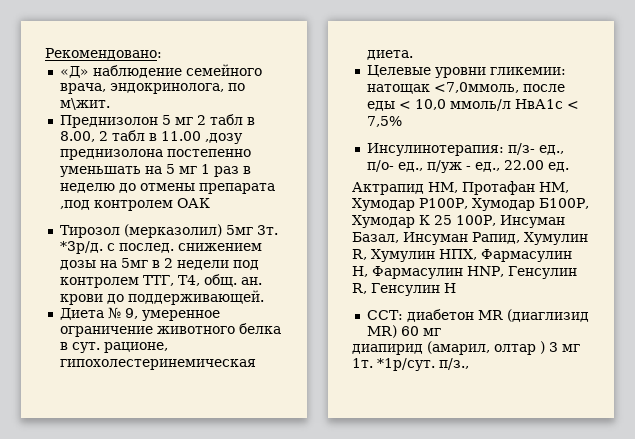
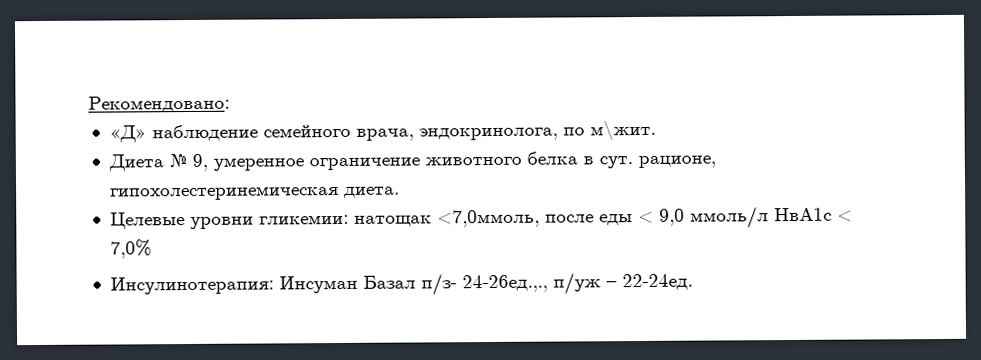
- Преднизолон 5 мг 2 табл в 8.00, 2 табл в 11.00 ,дозу преднизолона постепенно уменьшать на 5 мг 1 раз в неделю до отмены препарата ,под контролем ОАК
- Тирозол (мерказолил) 5мг 3т. *3р/д. с послед. снижением дозы на 5мг в 2 недели под контролем ТТГ, Т4, общ. ан. крови до поддерживающей.
- Целевые уровни гликемии: натощак <7,0ммоль, после еды < 10,0 ммоль/л НвА1с < 7,5%
+ Целевые уровни гликемии: натощак <7,0ммоль, после еды < 9,0 ммоль/л НвА1с < 7,0%
- Инсулинотерапия: п/з- ед., п/о- ед., п/уж - ед., 22.00 ед.
- Актрапид НМ, Протафан НМ, Хумодар Р100Р, Хумодар Б100Р, Хумодар К 25 100Р, Инсуман Базал, Инсуман Рапид, Хумулин R, Хумулин НПХ, Фармасулин Н, Фармасулин НNР, Генсулин R, Генсулин Н
- ССТ: диабетон МR (диаглизид МR) 60 мг
- диапирид (амарил, олтар ) 3 мг 1т. *1р/сут. п/з.,
+ Инсулинотерапия: Инсуман Базал п/з- 24-26ед.,., п/уж – 22-24ед.

